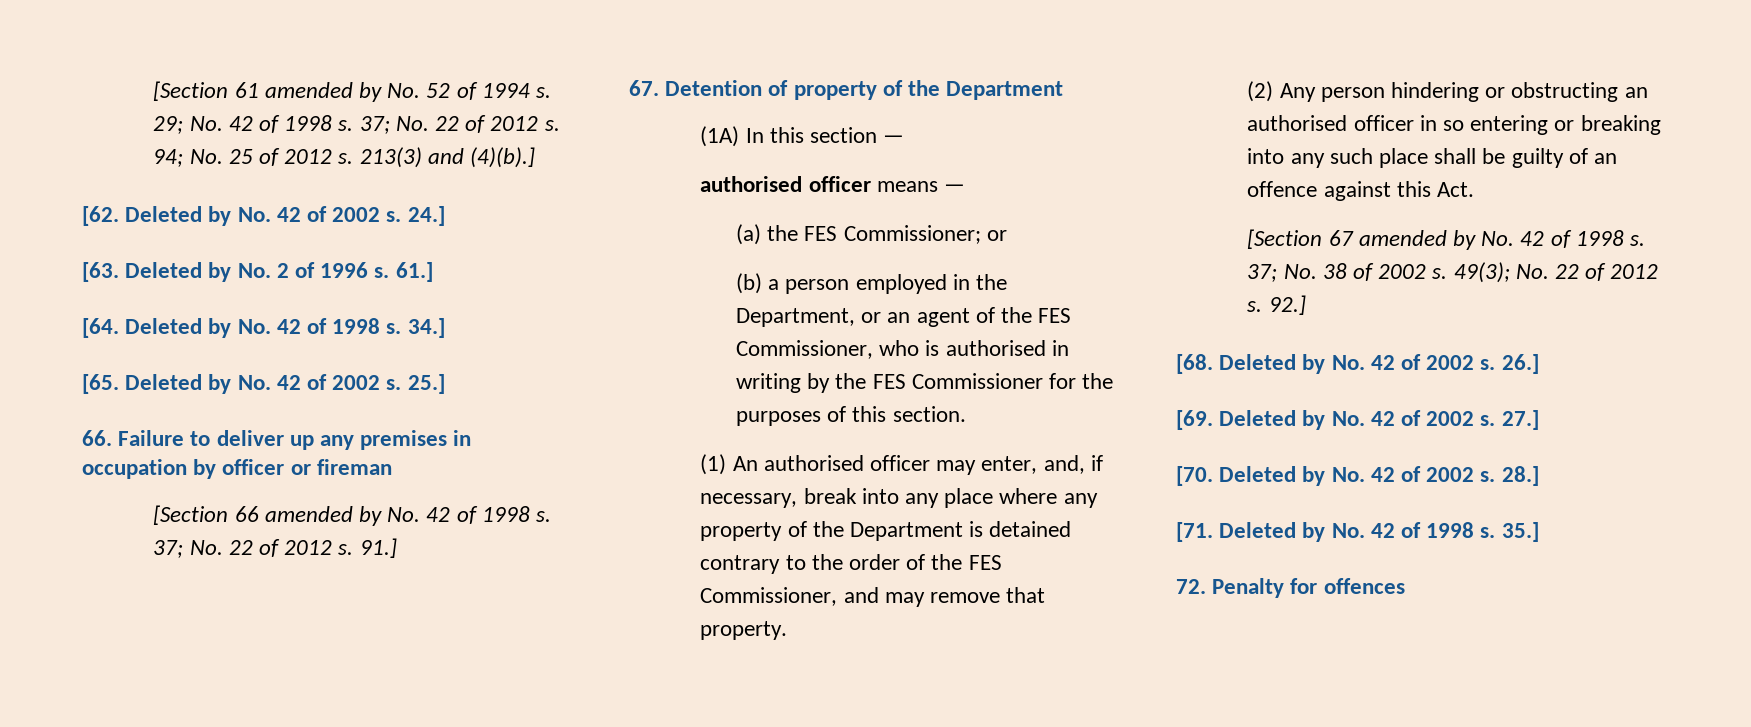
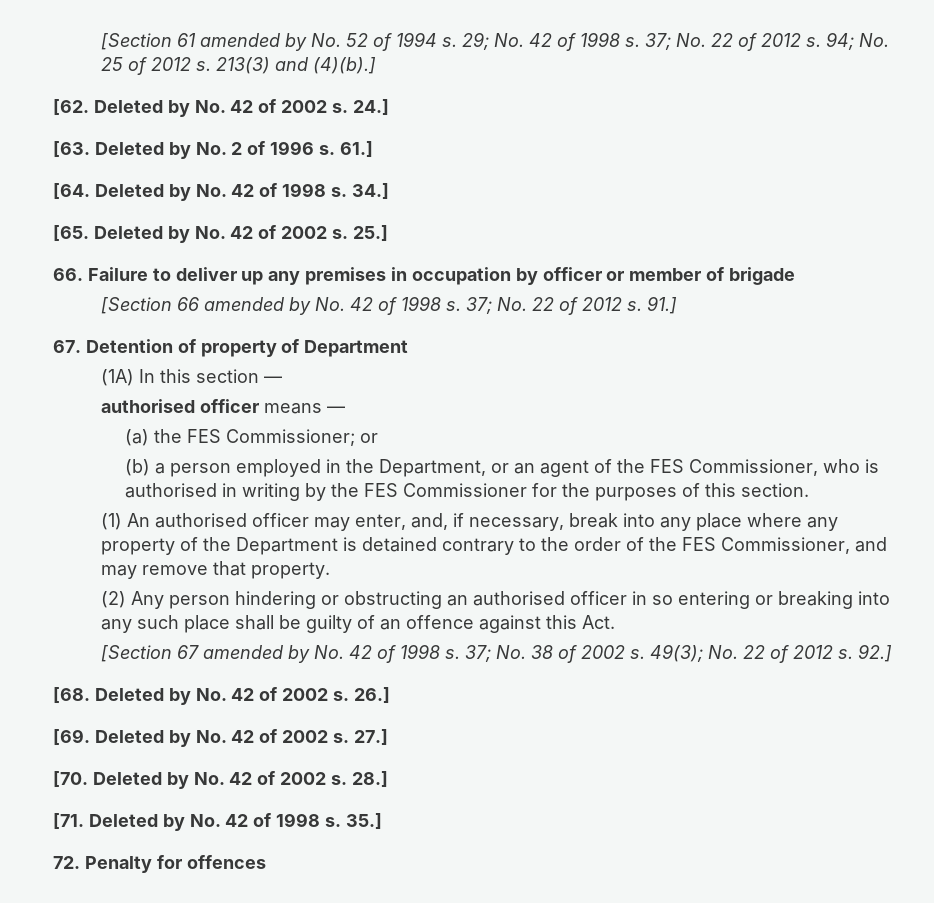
- 66. Failure to deliver up any premises in occupation by officer or fireman
+ 66. Failure to deliver up any premises in occupation by officer or member of brigade
- 67. Detention of property of the Department
+ 67. Detention of property of Department

